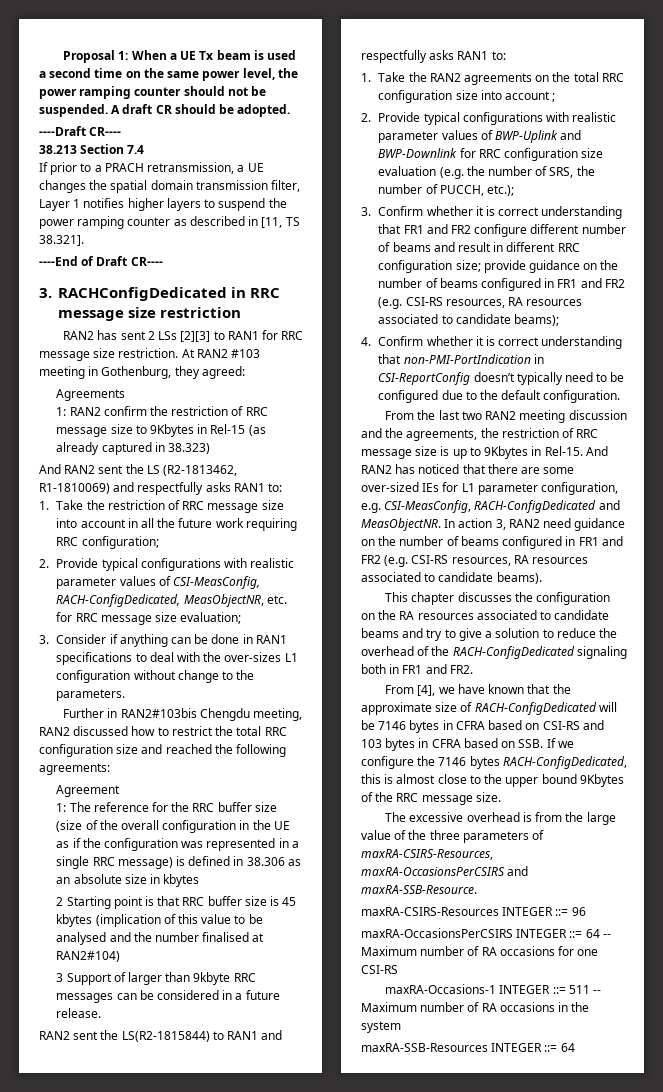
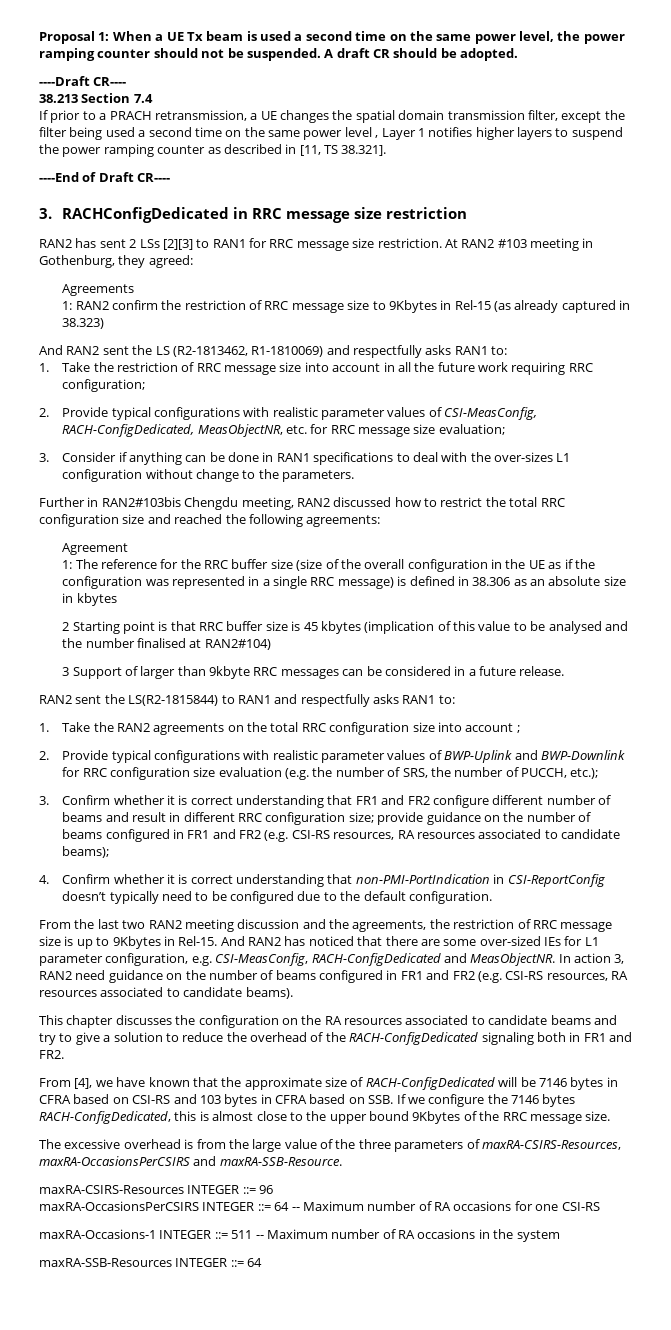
- If prior to a PRACH retransmission, a UE changes the spatial domain transmission filter, Layer 1 notifies higher layers to suspend the power ramping counter as described in [11, TS 38.321].
+ If prior to a PRACH retransmission, a UE changes the spatial domain transmission filter, except the filter being used a second time on the same power level , Layer 1 notifies higher layers to suspend the power ramping counter as described in [11, TS 38.321].

